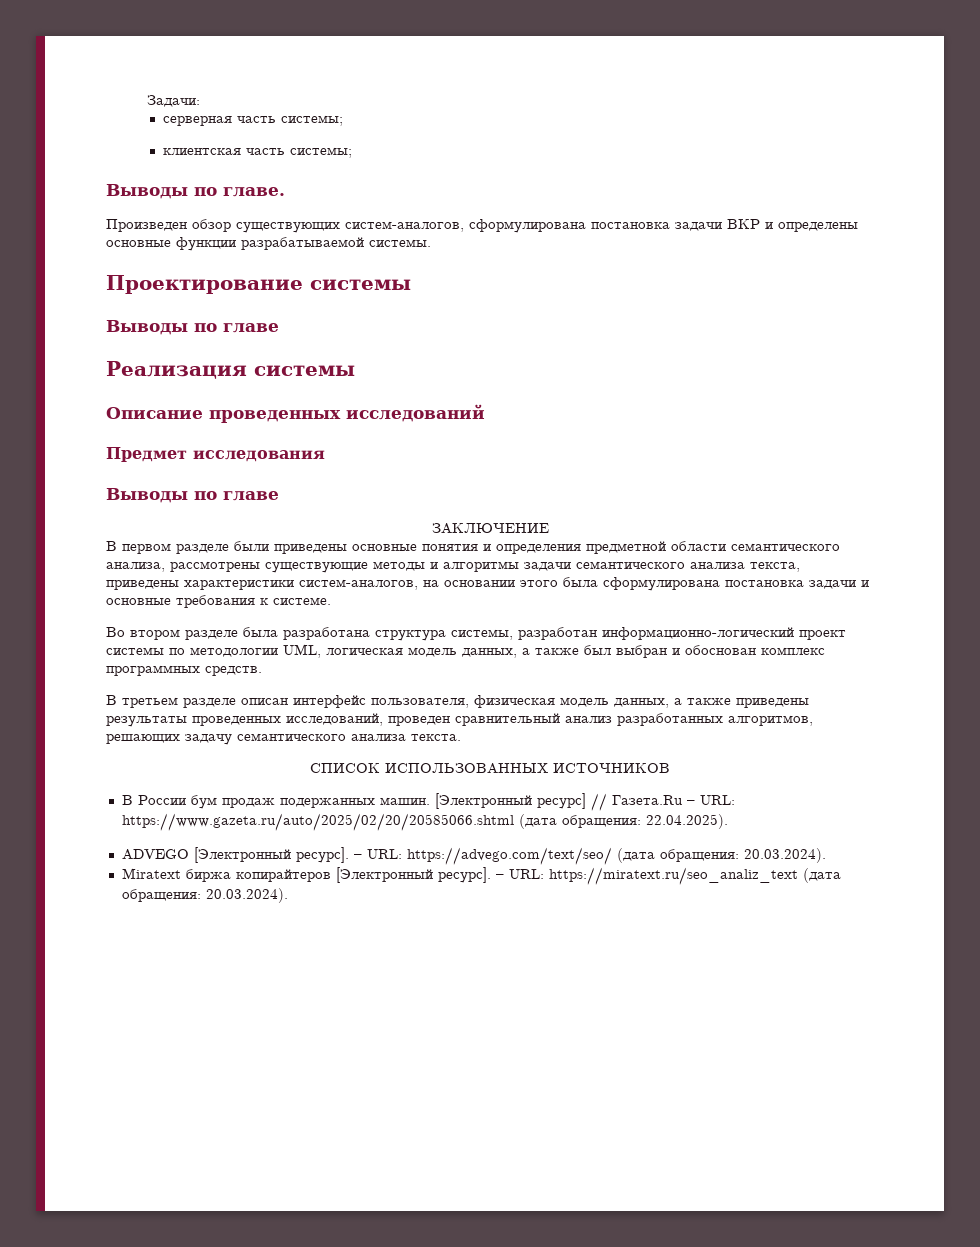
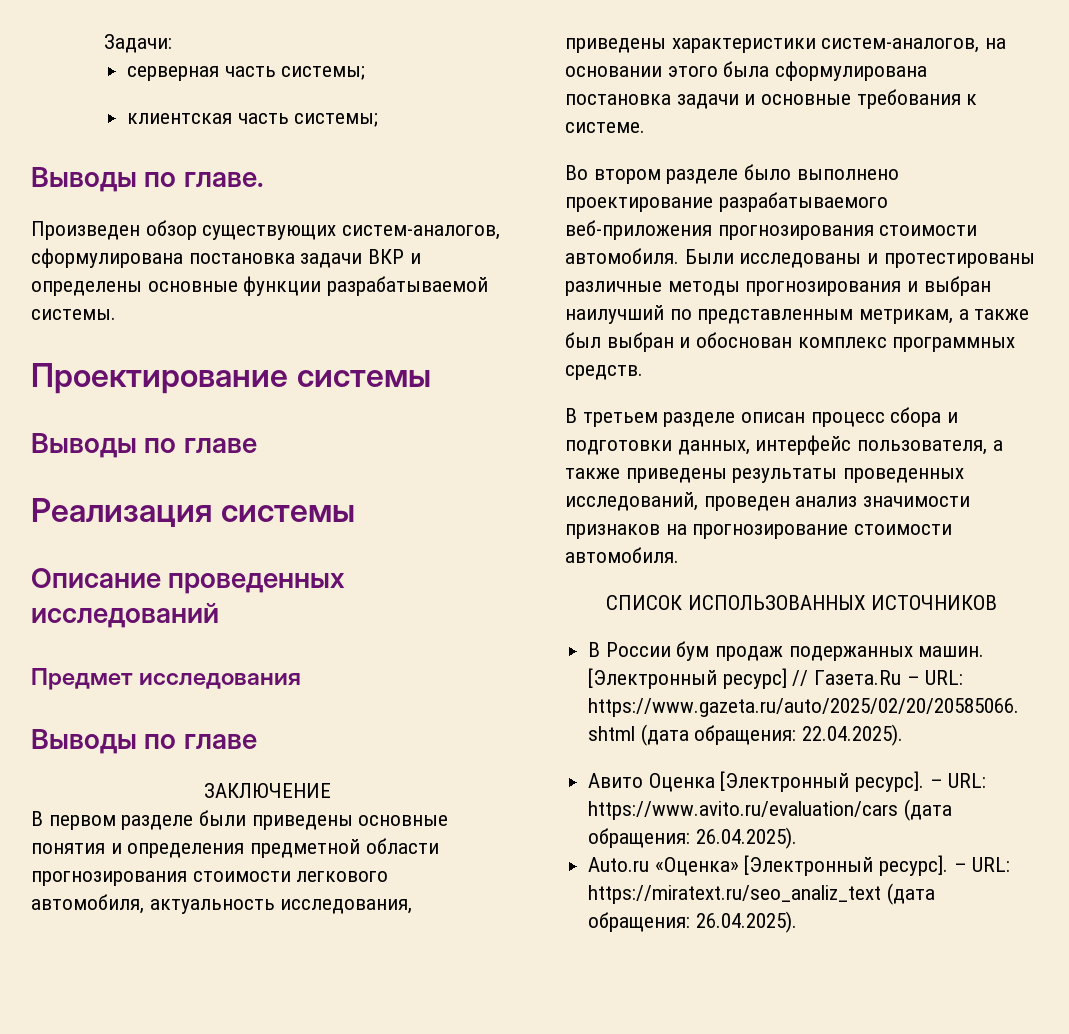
- В первом разделе были приведены основные понятия и определения предметной области семантического анализа, рассмотрены существующие методы и алгоритмы задачи семантического анализа текста, приведены характеристики систем-аналогов, на основании этого была сформулирована постановка задачи и основные требования к системе.
+ В первом разделе были приведены основные понятия и определения предметной области прогнозирования стоимости легкового автомобиля, актуальность исследования, приведены характеристики систем-аналогов, на основании этого была сформулирована постановка задачи и основные требования к системе.
- Во втором разделе была разработана структура системы, разработан информационно-логический проект системы по методологии UML, логическая модель данных, а также был выбран и обоснован комплекс программных средств.
+ Во втором разделе было выполнено проектирование разрабатываемого веб-приложения прогнозирования стоимости автомобиля. Были исследованы и протестированы различные методы прогнозирования и выбран наилучший по представленным метрикам, а также был выбран и обоснован комплекс программных средств.
- В третьем разделе описан интерфейс пользователя, физическая модель данных, а также приведены результаты проведенных исследований, проведен сравнительный анализ разработанных алгоритмов, решающих задачу семантического анализа текста.
+ В третьем разделе описан процесс сбора и подготовки данных, интерфейс пользователя, а также приведены результаты проведенных исследований, проведен анализ значимости признаков на прогнозирование стоимости автомобиля.
- ADVEGO [Электронный ресурс]. – URL: https://advego.com/text/seo/ (дата обращения: 20.03.2024).
- Miratext биржа копирайтеров [Электронный ресурс].
+ Авито Оценка [Электронный ресурс]. – URL: https://www.avito.ru/evaluation/cars (дата обращения: 26.04.2025).
+ Auto.ru «Оценка» [Электронный ресурс].
- – URL: https://miratext.ru/seo_analiz_text (дата обращения: 20.03.2024).
+ – URL: https://miratext.ru/seo_analiz_text (дата обращения: 26.04.2025).

